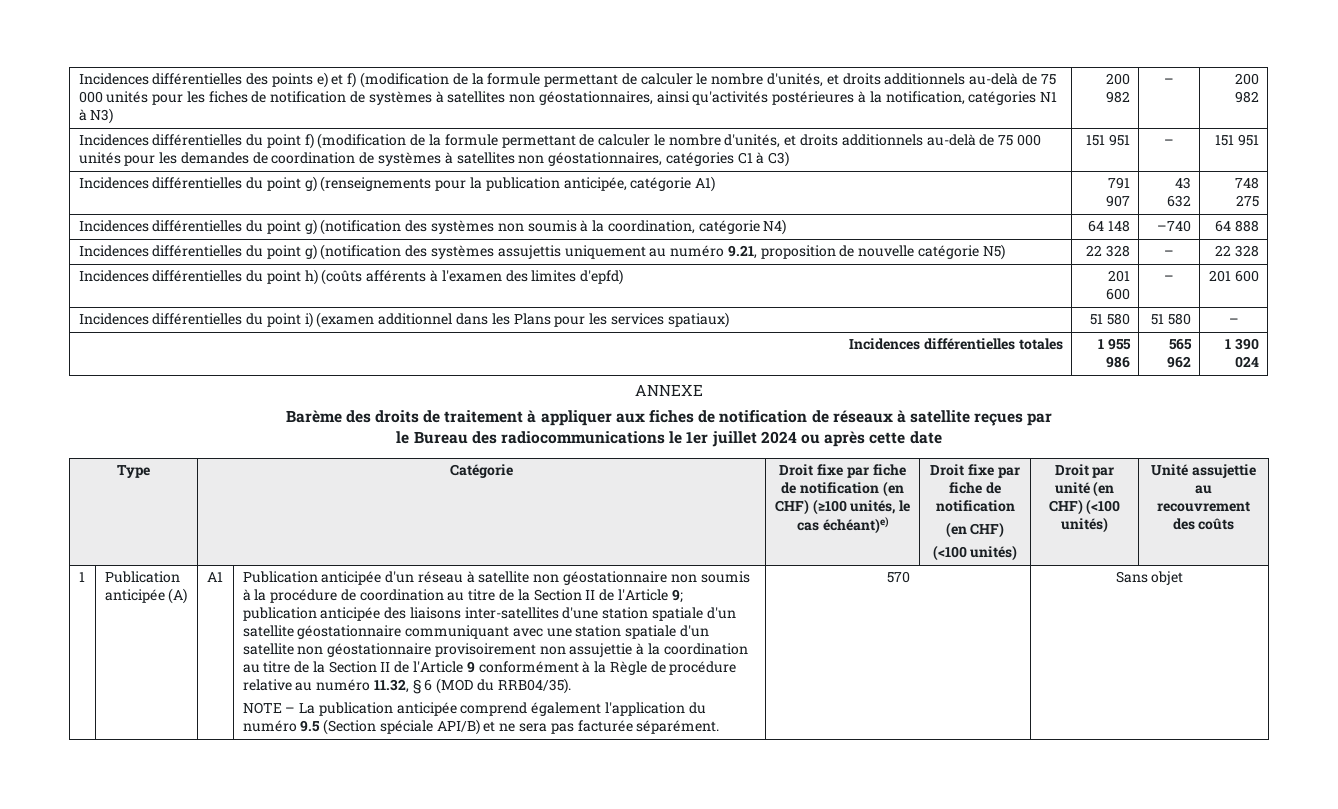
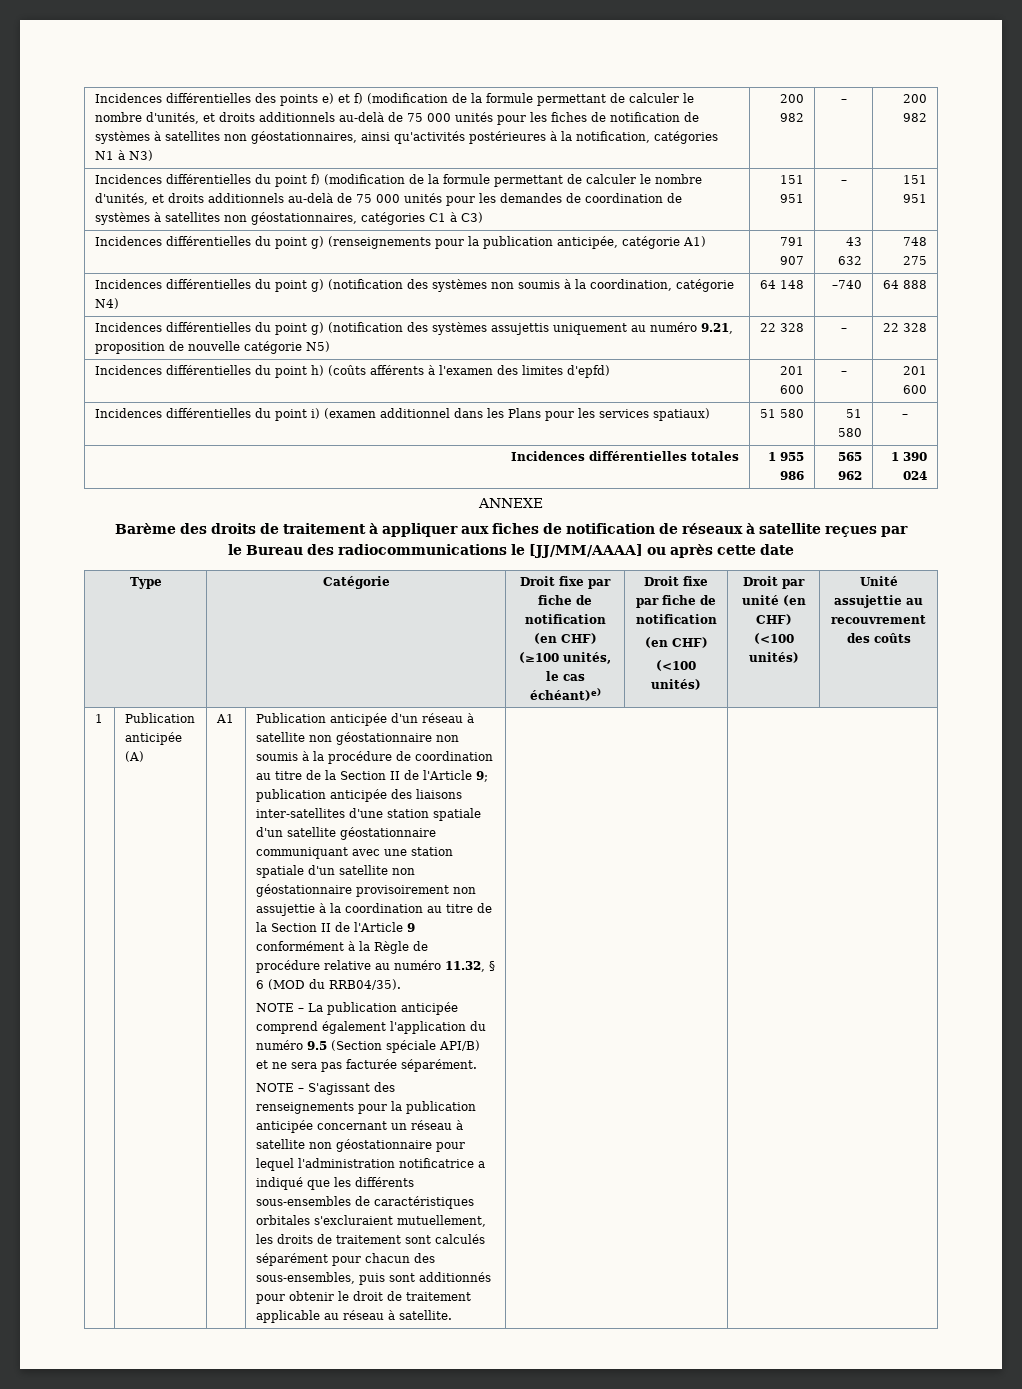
- le Bureau des radiocommunications le 1er juillet 2024 ou après cette date
+ le Bureau des radiocommunications le [JJ/MM/AAAA] ou après cette date
- 570 | Sans objet
+ NOTE – S'agissant des renseignements pour la publication anticipée concernant un réseau à satellite non géostationnaire pour lequel l'administration notificatrice a indiqué que les différents sous-ensembles de caractéristiques orbitales s'excluraient mutuellement, les droits de traitement sont calculés séparément pour chacun des sous-ensembles, puis sont additionnés pour obtenir le droit de traitement applicable au réseau à satellite.

